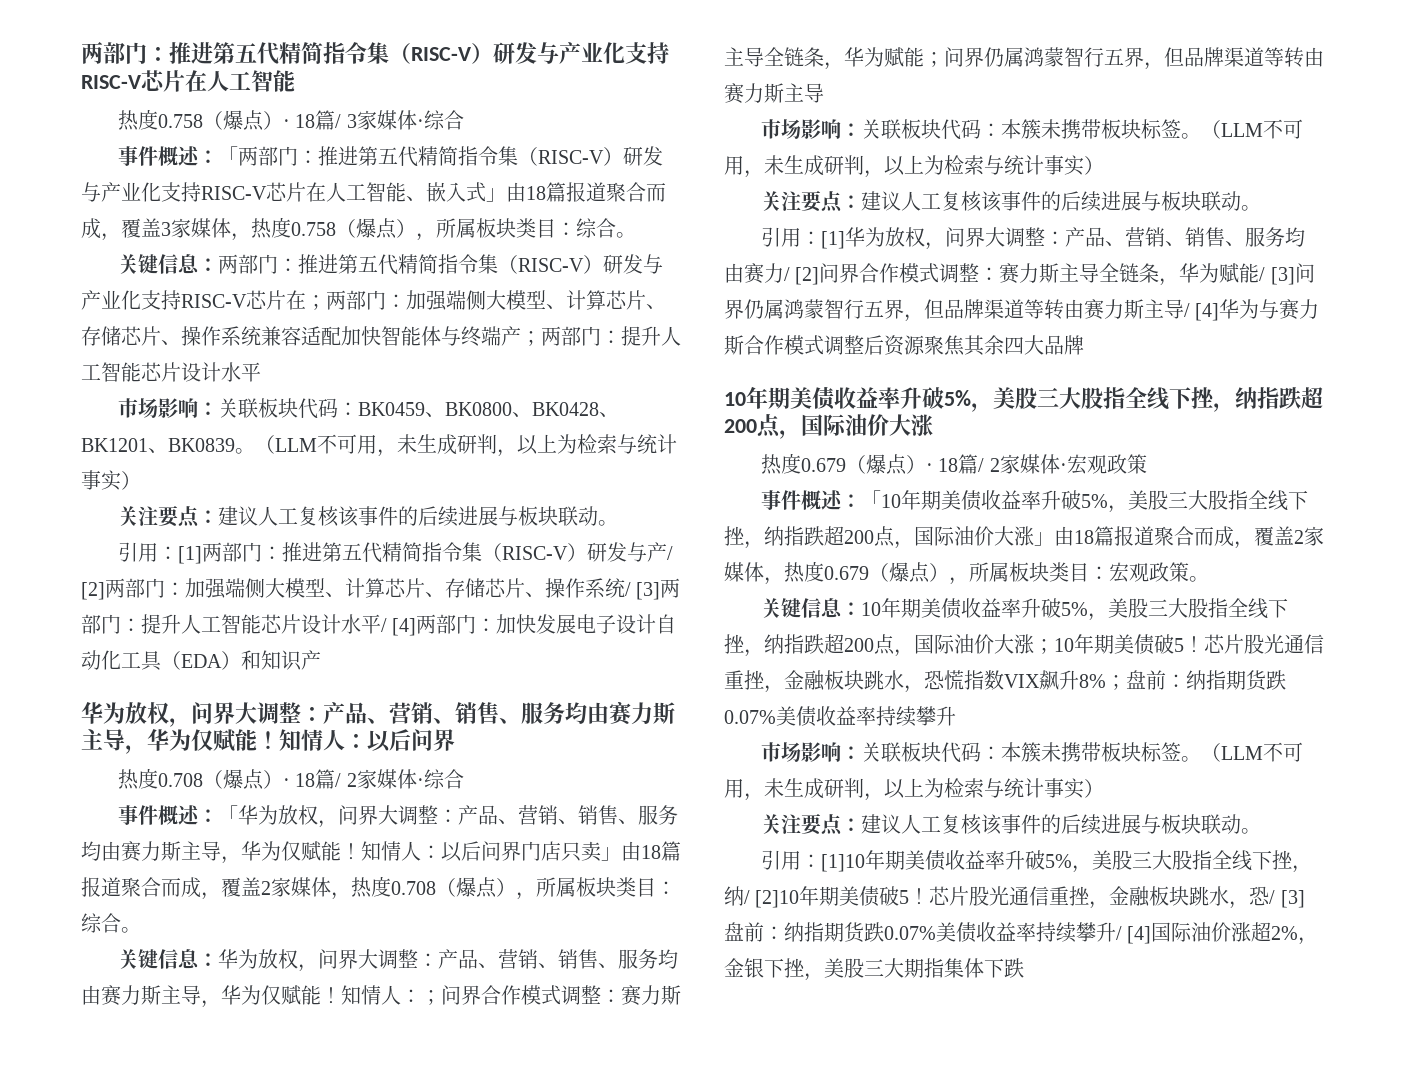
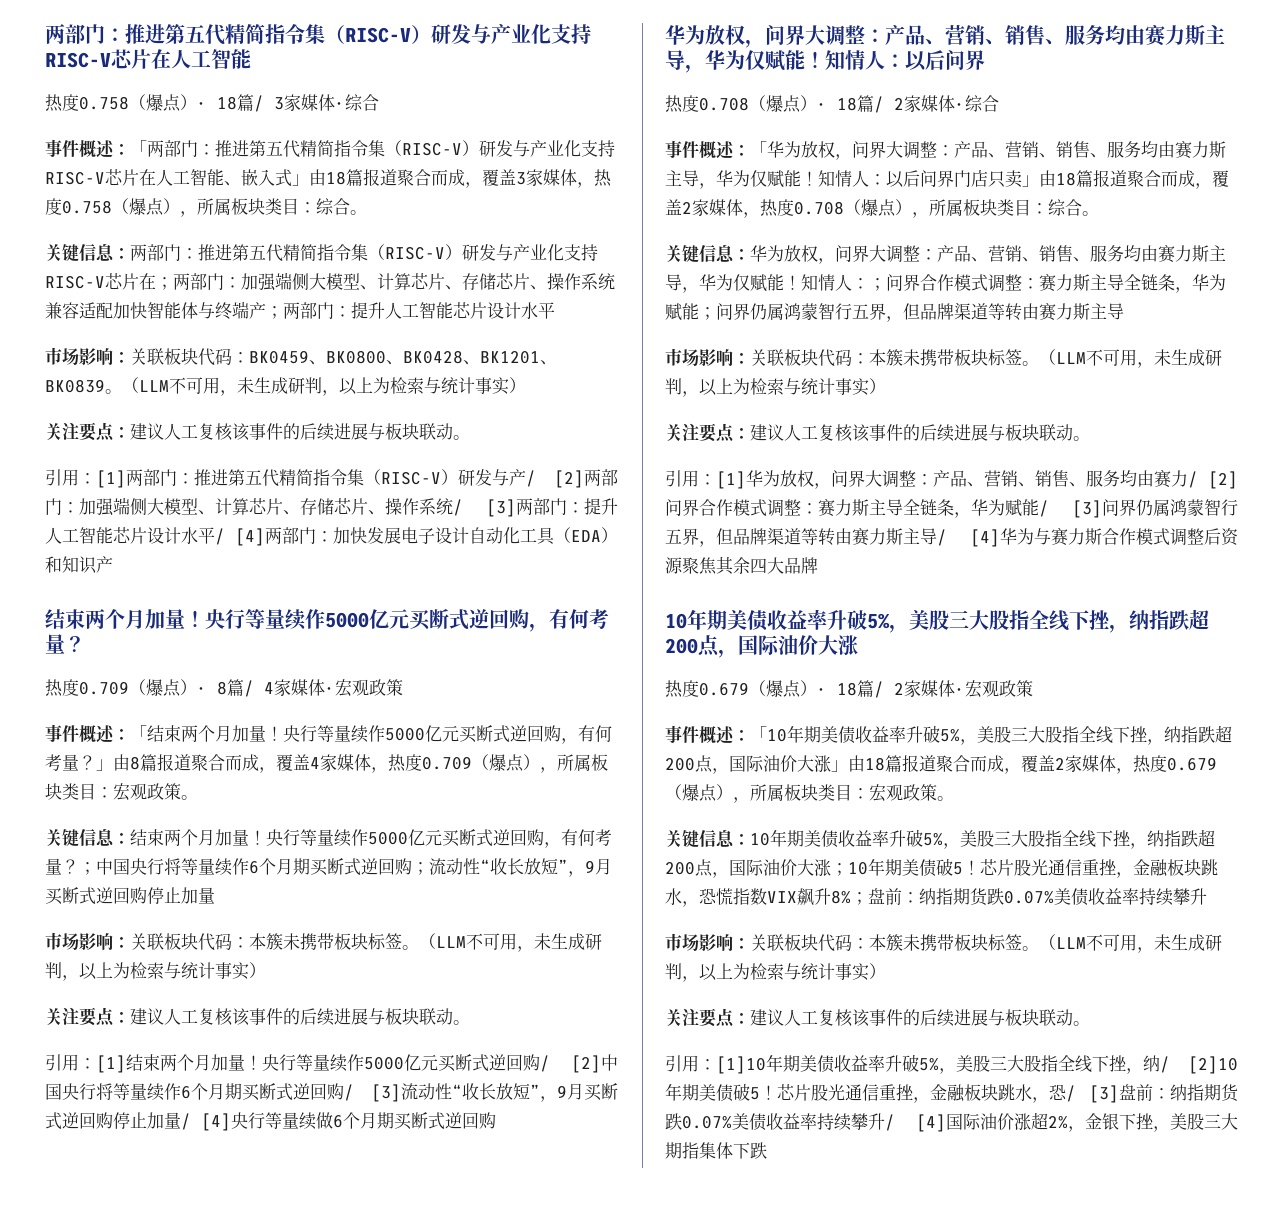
  引用：[1]两部门：推进第五代精简指令集（RISC-V）研发与产/ [2]两部门：加强端侧大模型、计算芯片、存储芯片、操作系统/ [3]两部门：提升人工智能芯片设计水平/ [4]两部门：加快发展电子设计自动化工具（EDA）和知识产
+ 结束两个月加量！央行等量续作5000亿元买断式逆回购，有何考量？
+ 热度0.709（爆点）· 8篇/ 4家媒体·宏观政策
+ 事件概述：「结束两个月加量！央行等量续作5000亿元买断式逆回购，有何考量？」由8篇报道聚合而成，覆盖4家媒体，热度0.709（爆点），所属板块类目：宏观政策。
+ 关键信息：结束两个月加量！央行等量续作5000亿元买断式逆回购，有何考量？；中国央行将等量续作6个月期买断式逆回购；流动性“收长放短”，9月买断式逆回购停止加量
+ 市场影响：关联板块代码：本簇未携带板块标签。（LLM不可用，未生成研判，以上为检索与统计事实）
+ 关注要点：建议人工复核该事件的后续进展与板块联动。
+ 引用：[1]结束两个月加量！央行等量续作5000亿元买断式逆回购/ [2]中国央行将等量续作6个月期买断式逆回购/ [3]流动性“收长放短”，9月买断式逆回购停止加量/ [4]央行等量续做6个月期买断式逆回购

